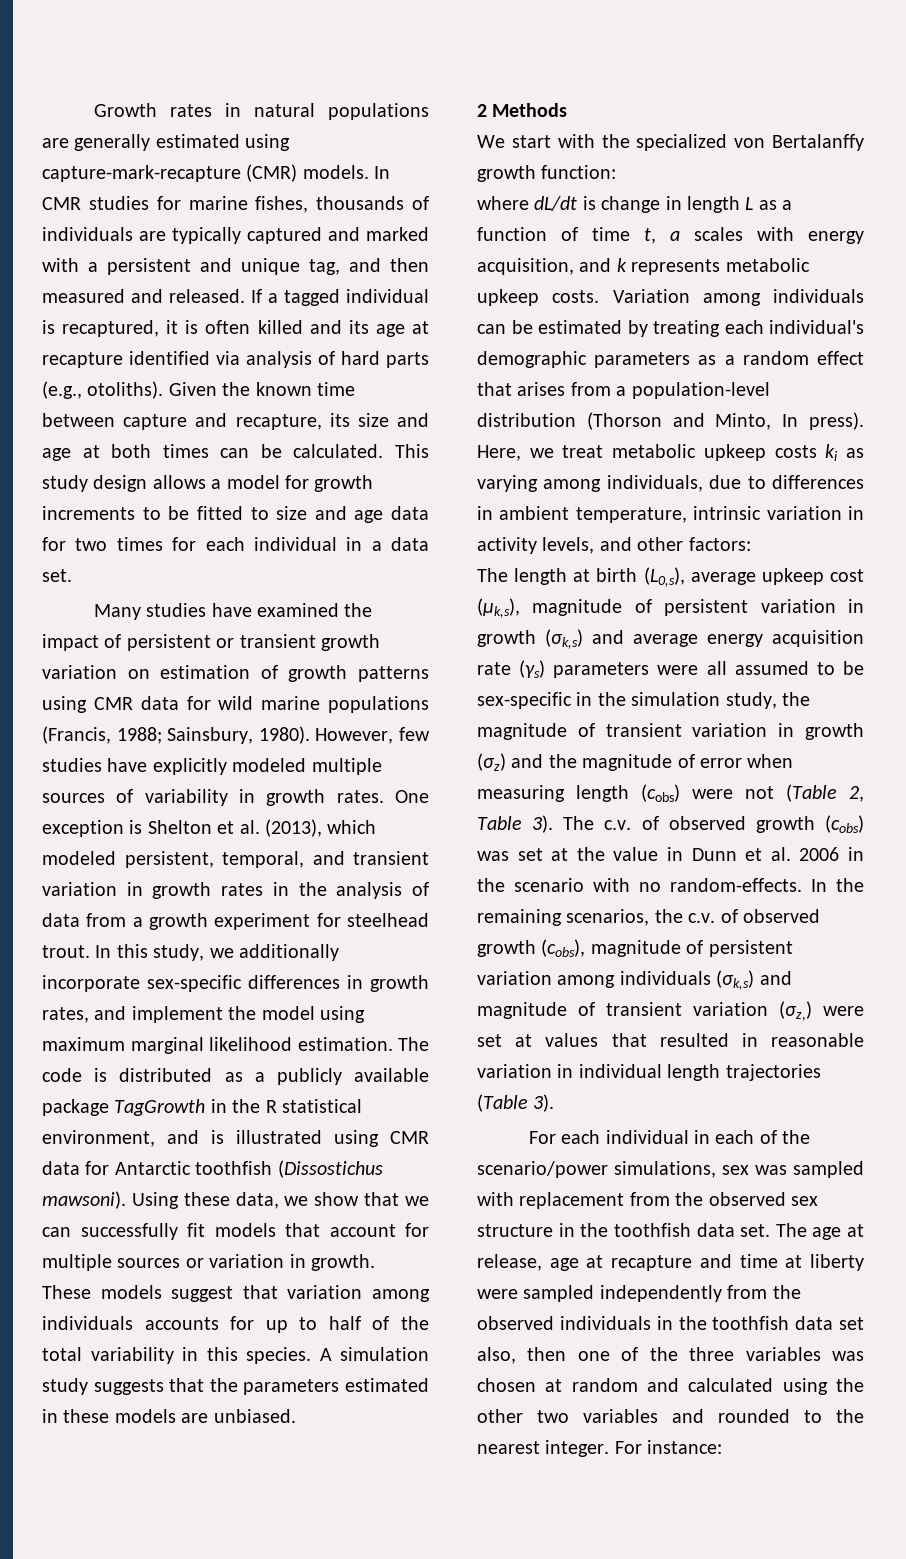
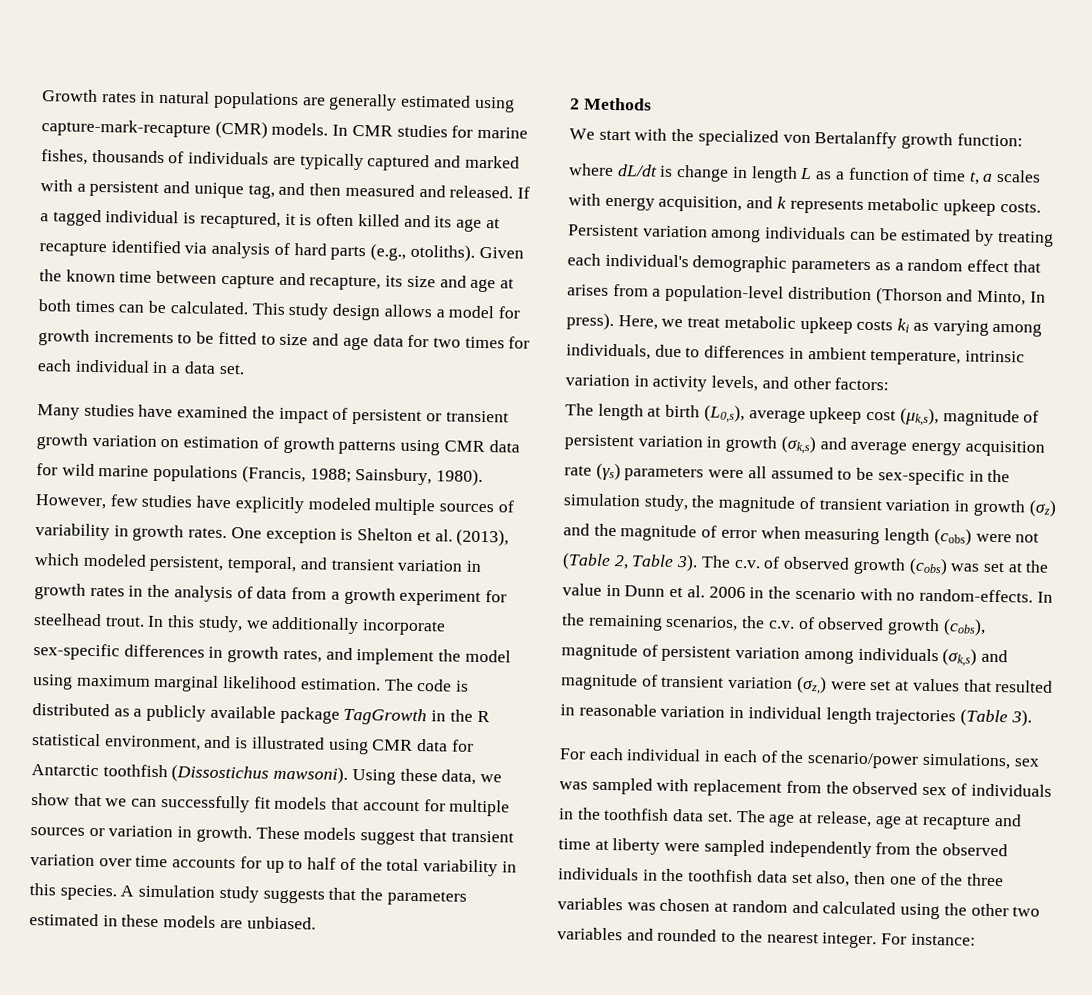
- These models suggest that variation among individuals accounts for up to half of the total variability in this species.
+ These models suggest that transient variation over time accounts for up to half of the total variability in this species.
- Variation among individuals can be estimated by treating each individual's demographic parameters as a random effect that arises from a population-level distribution (Thorson and Minto, In press).
+ Persistent variation among individuals can be estimated by treating each individual's demographic parameters as a random effect that arises from a population-level distribution (Thorson and Minto, In press).
- For each individual in each of the scenario/power simulations, sex was sampled with replacement from the observed sex structure in the toothfish data set.
+ For each individual in each of the scenario/power simulations, sex was sampled with replacement from the observed sex of individuals in the toothfish data set.

